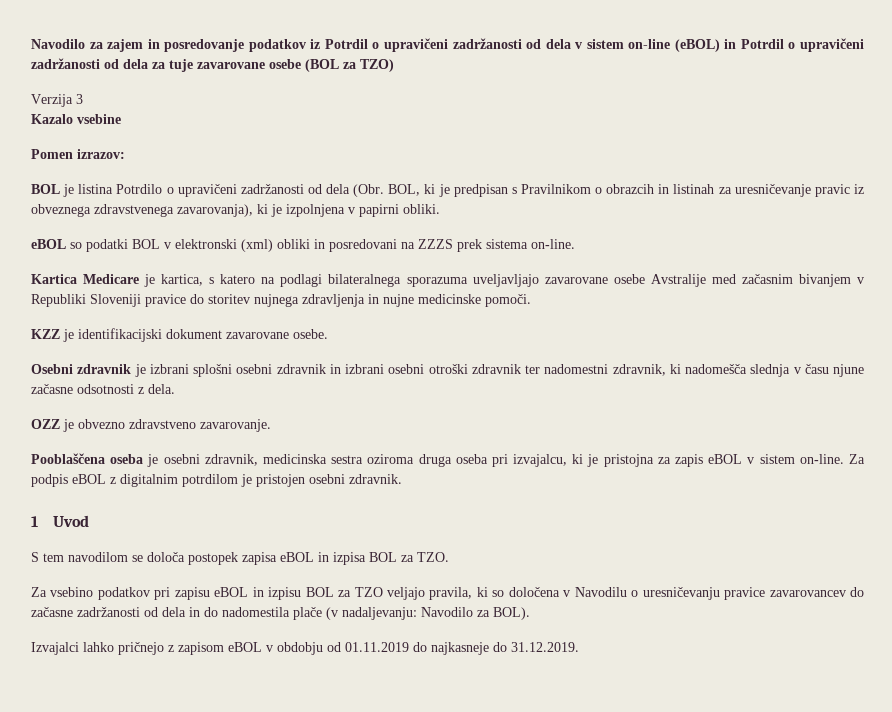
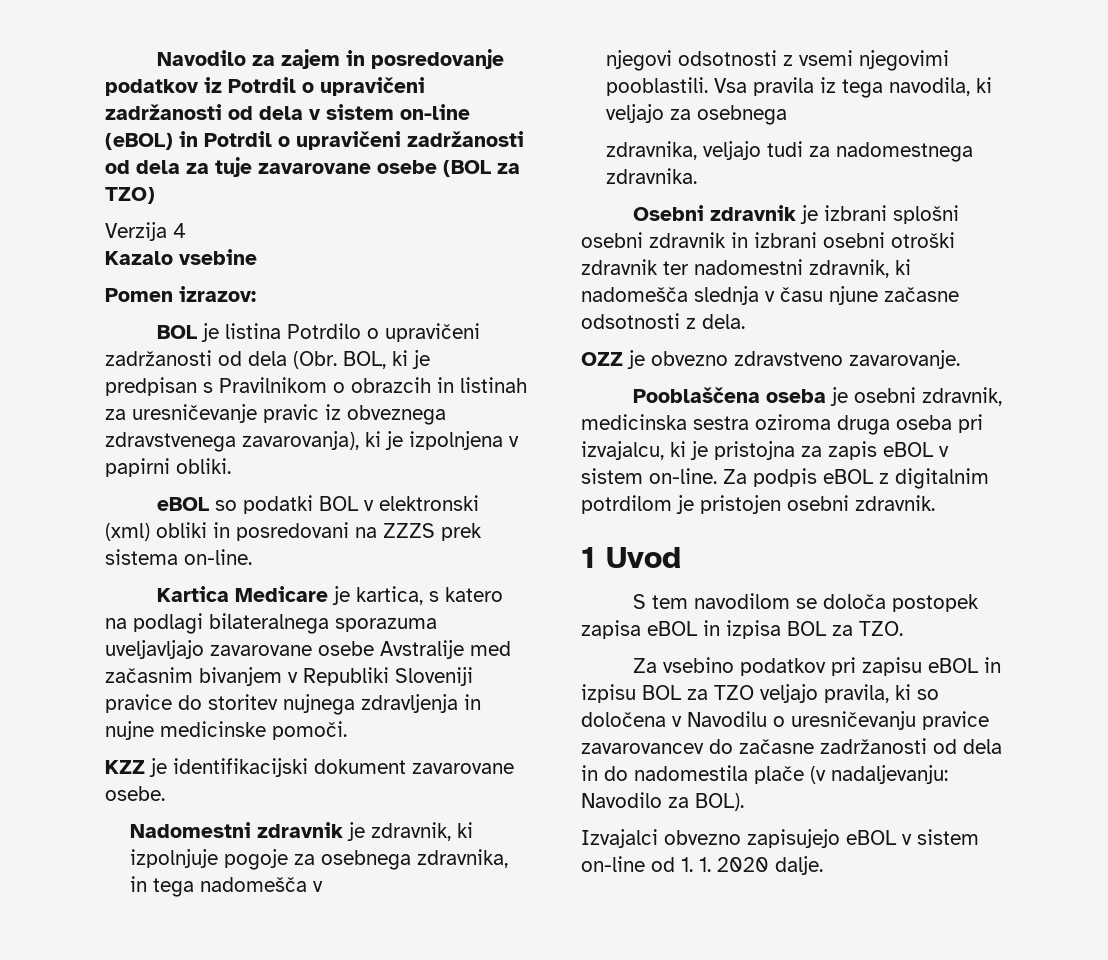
- Verzija 3
+ Verzija 4
+ Nadomestni zdravnik je zdravnik, ki izpolnjuje pogoje za osebnega zdravnika, in tega nadomešča v
+ njegovi odsotnosti z vsemi njegovimi pooblastili. Vsa pravila iz tega navodila, ki veljajo za osebnega
+ zdravnika, veljajo tudi za nadomestnega zdravnika.
- Izvajalci lahko pričnejo z zapisom eBOL v obdobju od 01.11.2019 do najkasneje do 31.12.2019.
+ Izvajalci obvezno zapisujejo eBOL v sistem on-line od 1. 1. 2020 dalje.

